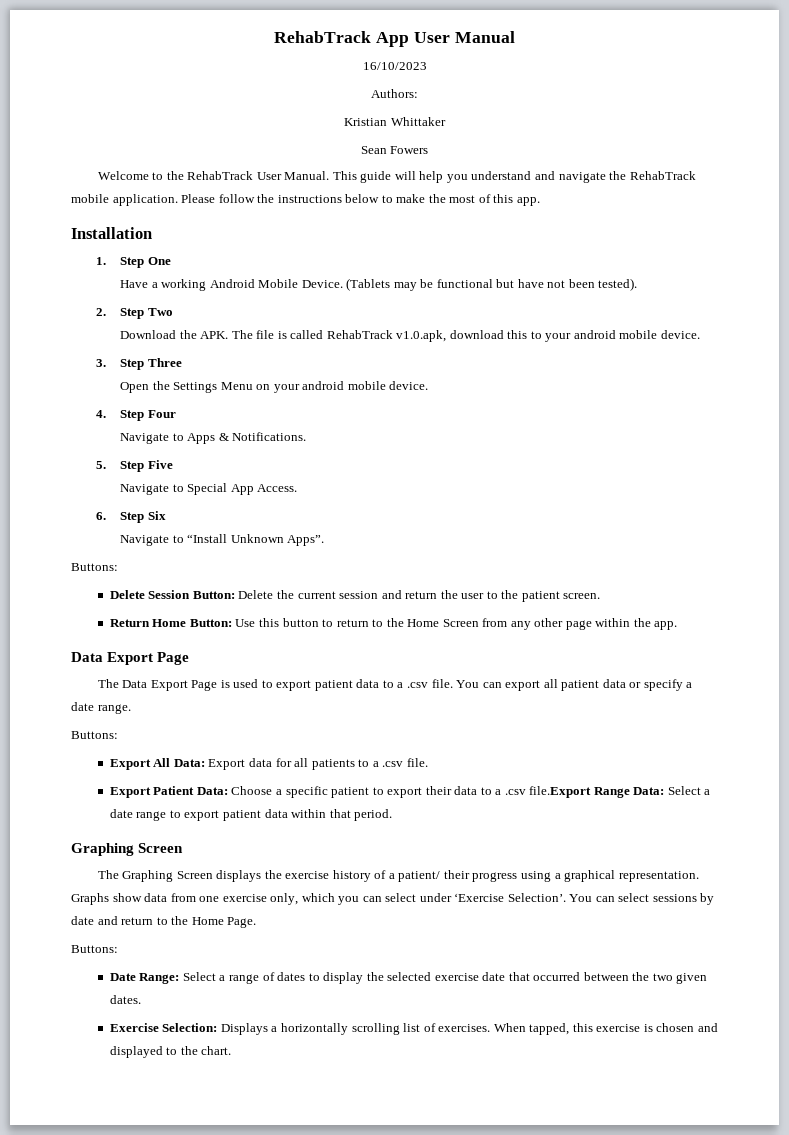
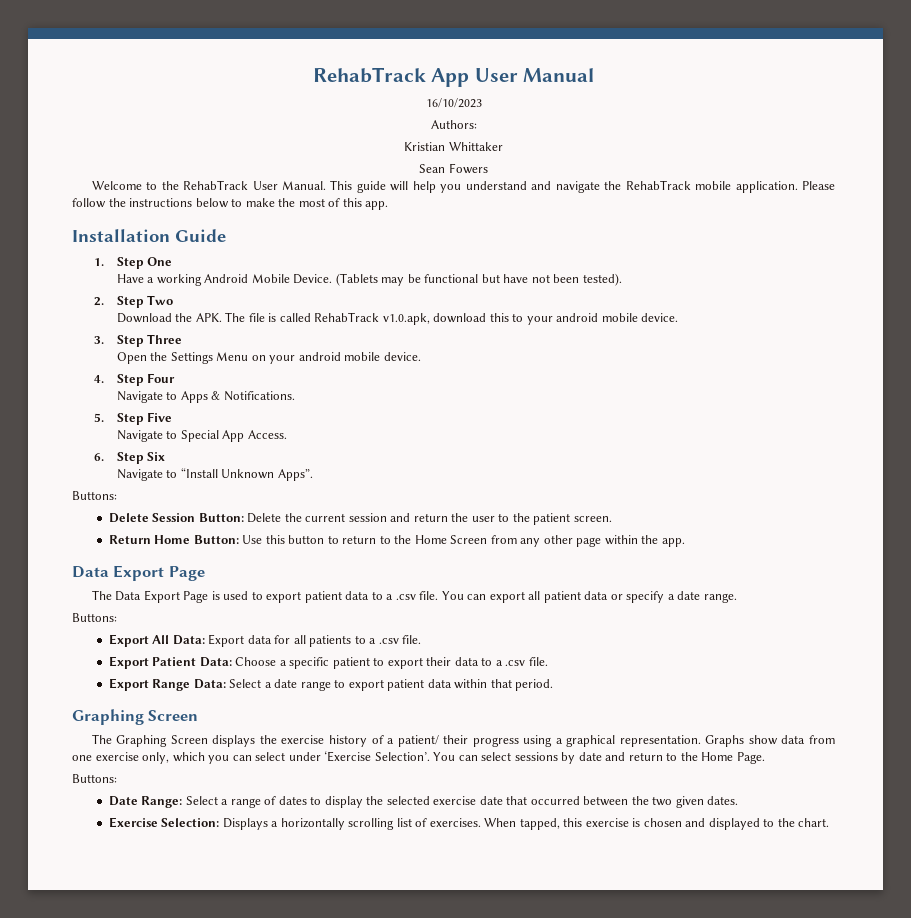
- Installation
+ Installation Guide
- Export Patient Data: Choose a specific patient to export their data to a .csv file.Export Range Data: Select a date range to export patient data within that period.
+ Export Patient Data: Choose a specific patient to export their data to a .csv file.
+ Export Range Data: Select a date range to export patient data within that period.

